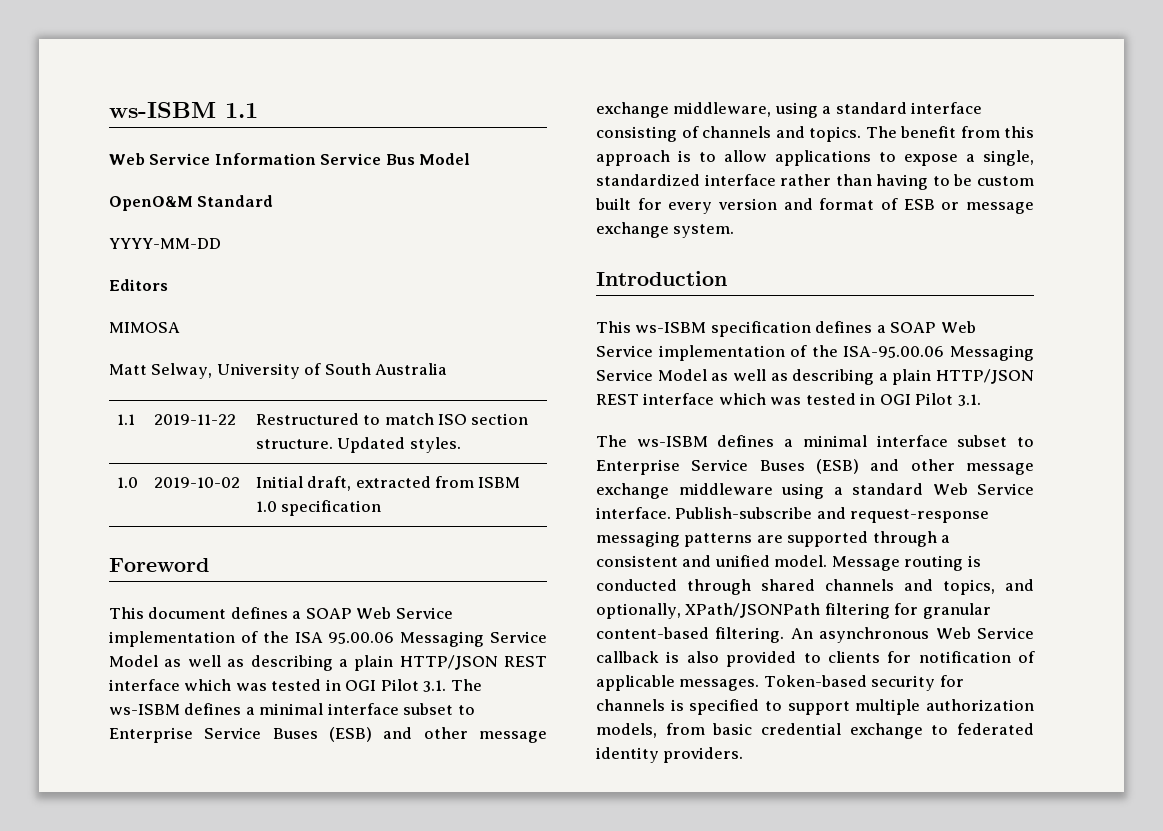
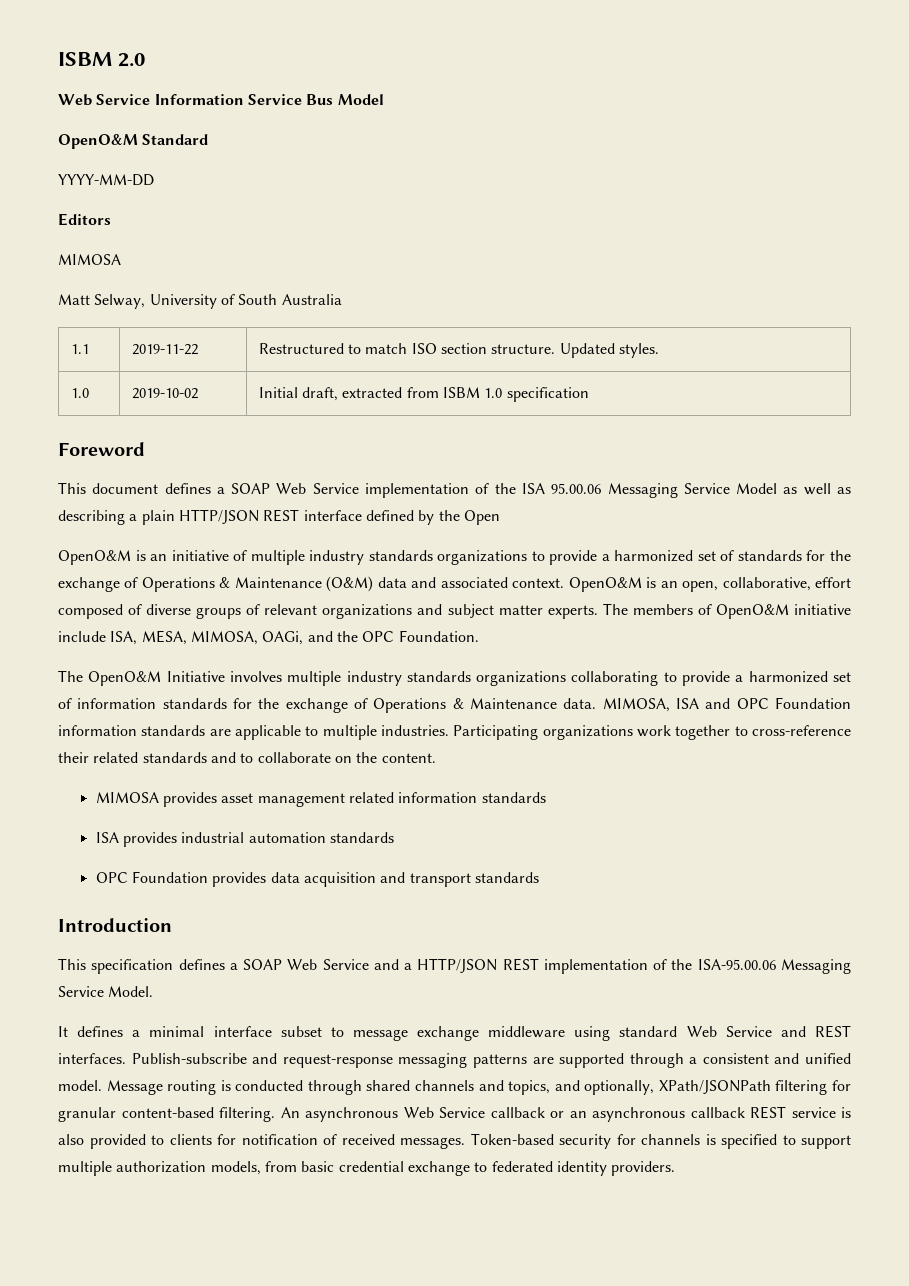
- ws-ISBM 1.1
+ ISBM 2.0
- This document defines a SOAP Web Service implementation of the ISA 95.00.06 Messaging Service Model as well as describing a plain HTTP/JSON REST interface which was tested in OGI Pilot 3.1. The ws-ISBM defines a minimal interface subset to Enterprise Service Buses (ESB) and other message exchange middleware, using a standard interface consisting of channels and topics. The benefit from this approach is to allow applications to expose a single, standardized interface rather than having to be custom built for every version and format of ESB or message exchange system.
+ This document defines a SOAP Web Service implementation of the ISA 95.00.06 Messaging Service Model as well as describing a plain HTTP/JSON REST interface defined by the Open
+ OpenO&M is an initiative of multiple industry standards organizations to provide a harmonized set of standards for the exchange of Operations & Maintenance (O&M) data and associated context. OpenO&M is an open, collaborative, effort composed of diverse groups of relevant organizations and subject matter experts. The members of OpenO&M initiative include ISA, MESA, MIMOSA, OAGi, and the OPC Foundation.
+ The OpenO&M Initiative involves multiple industry standards organizations collaborating to provide a harmonized set of information standards for the exchange of Operations & Maintenance data. MIMOSA, ISA and OPC Foundation information standards are applicable to multiple industries. Participating organizations work together to cross-reference their related standards and to collaborate on the content.
+ MIMOSA provides asset management related information standards
+ ISA provides industrial automation standards
+ OPC Foundation provides data acquisition and transport standards
  Introduction
- This ws-ISBM specification defines a SOAP Web Service implementation of the ISA-95.00.06 Messaging Service Model as well as describing a plain HTTP/JSON REST interface which was tested in OGI Pilot 3.1.
- The ws-ISBM defines a minimal interface subset to Enterprise Service Buses (ESB) and other message exchange middleware using a standard Web Service interface.
+ This specification defines a SOAP Web Service and a HTTP/JSON REST implementation of the ISA-95.00.06 Messaging Service Model.
+ It defines a minimal interface subset to message exchange middleware using standard Web Service and REST interfaces.
- An asynchronous Web Service callback is also provided to clients for notification of applicable messages.
+ An asynchronous Web Service callback or an asynchronous callback REST service is also provided to clients for notification of received messages.

